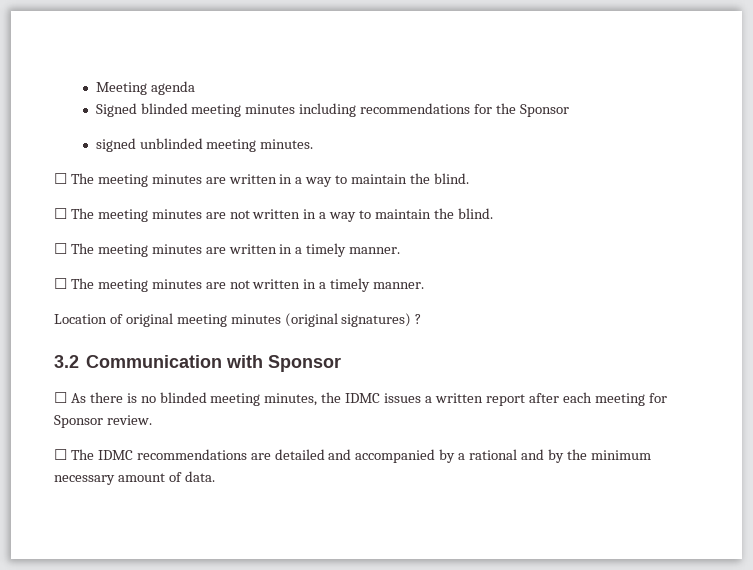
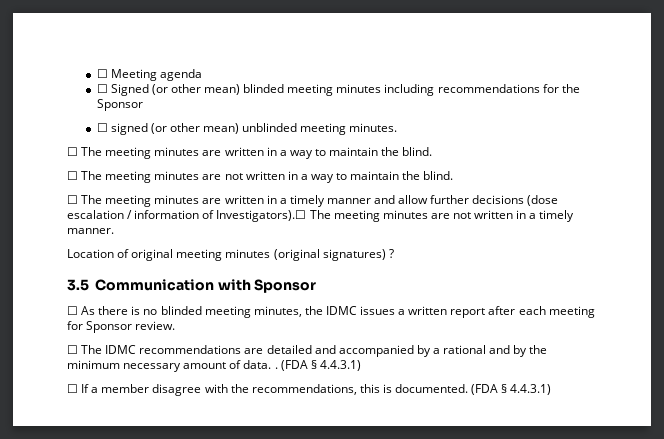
- Meeting agenda
+ ☐ Meeting agenda
- Signed blinded meeting minutes including recommendations for the Sponsor
+ ☐ Signed (or other mean) blinded meeting minutes including recommendations for the Sponsor
- signed unblinded meeting minutes.
+ ☐ signed (or other mean) unblinded meeting minutes.
- ☐ The meeting minutes are written in a timely manner.
- ☐ The meeting minutes are not written in a timely manner.
+ ☐ The meeting minutes are written in a timely manner and allow further decisions (dose escalation / information of Investigators).☐ The meeting minutes are not written in a timely manner.
- 3.2 Communication with Sponsor
+ 3.5 Communication with Sponsor
- ☐ The IDMC recommendations are detailed and accompanied by a rational and by the minimum necessary amount of data.
+ ☐ The IDMC recommendations are detailed and accompanied by a rational and by the minimum necessary amount of data. . (FDA § 4.4.3.1)
+ ☐ If a member disagree with the recommendations, this is documented. (FDA § 4.4.3.1)

